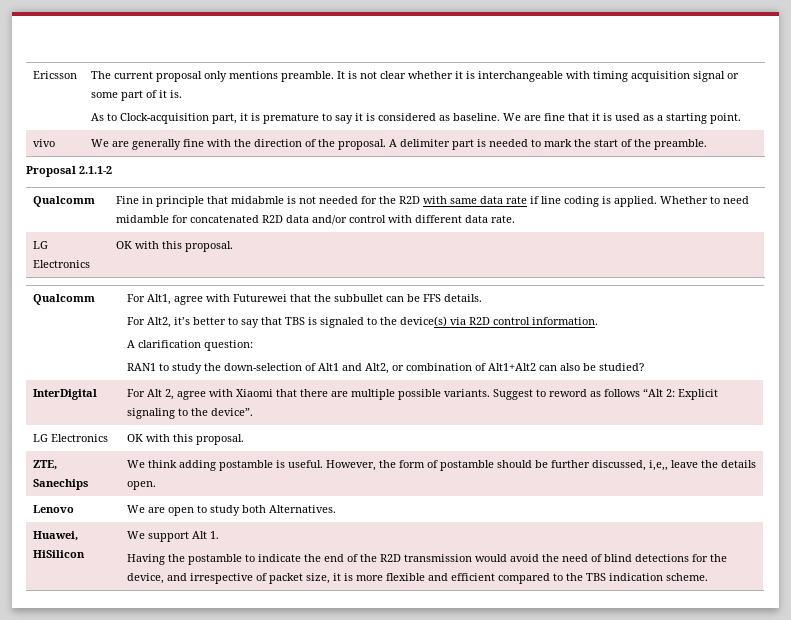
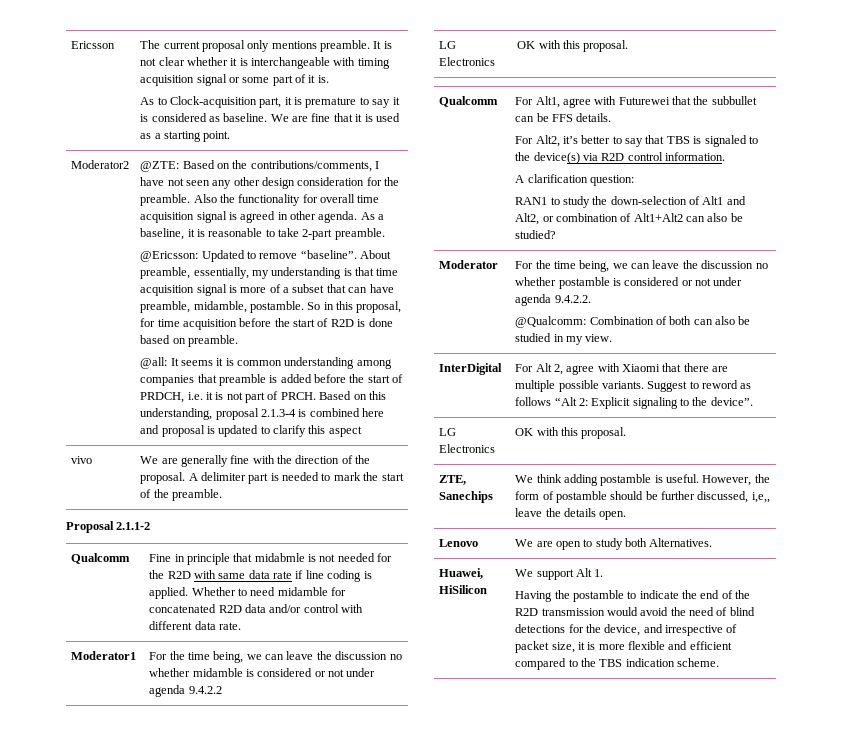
+ Moderator2 | @ZTE: Based on the contributions/comments, I have not seen any other design consideration for the preamble. Also the functionality for overall time acquisition signal is agreed in other agenda. As a baseline, it is reasonable to take 2-part preamble.
+ @Ericsson: Updated to remove “baseline”. About preamble, essentially, my understanding is that time acquisition signal is more of a subset that can have preamble, midamble, postamble. So in this proposal, for time acquisition before the start of R2D is done based on preamble.
+ @all: It seems it is common understanding among companies that preamble is added before the start of PRDCH, i.e. it is not part of PRCH. Based on this understanding, proposal 2.1.3-4 is combined here and proposal is updated to clarify this aspect
+ Moderator1 | For the time being, we can leave the discussion no whether midamble is considered or not under agenda 9.4.2.2
+ Moderator | For the time being, we can leave the discussion no whether postamble is considered or not under agenda 9.4.2.2.
+ @Qualcomm: Combination of both can also be studied in my view.

